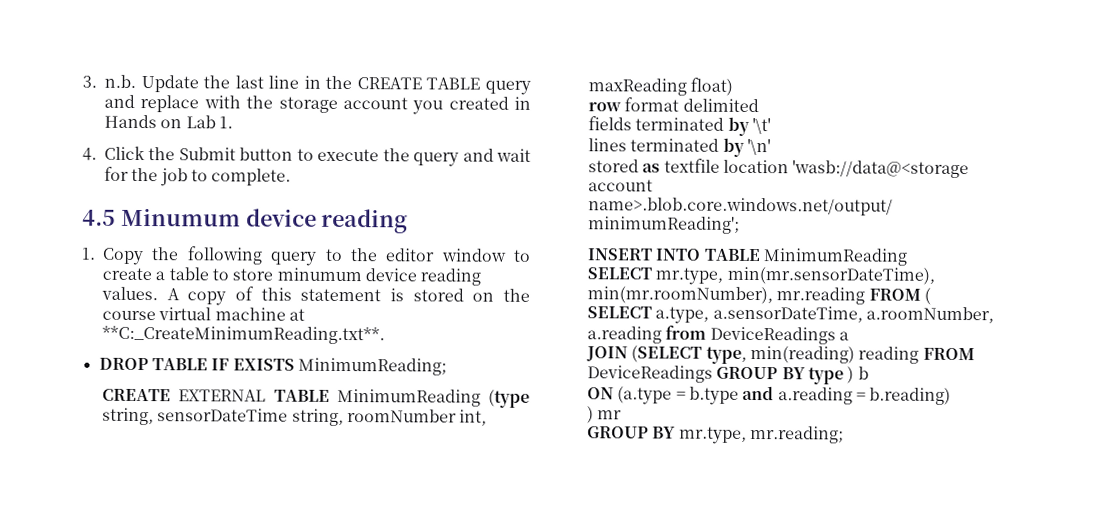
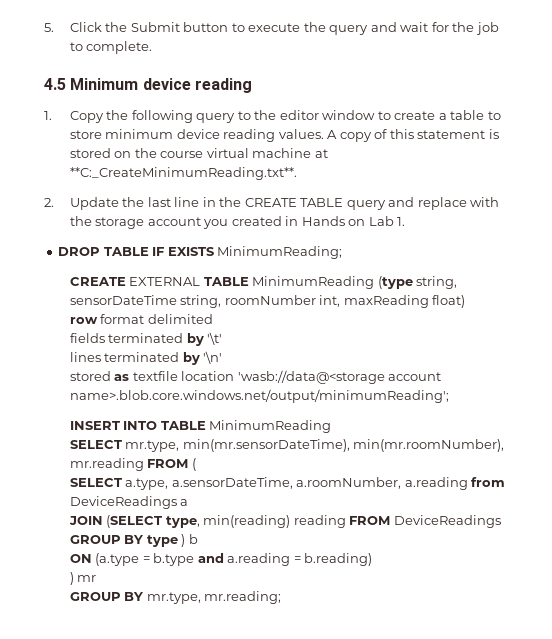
- 3. n.b. Update the last line in the CREATE TABLE query and replace with the storage account you created in Hands on Lab 1.
+ 5. Click the Submit button to execute the query and wait for the job to complete.
+ 4.5 Minimum device reading
+ 1. Copy the following query to the editor window to create a table to store minimum device reading values. A copy of this statement is stored on the course virtual machine at **C:_CreateMinimumReading.txt**.
+ 2. Update the last line in the CREATE TABLE query and replace with the storage account you created in Hands on Lab 1.
- 4. Click the Submit button to execute the query and wait for the job to complete.
- 4.5 Minumum device reading
- 1. Copy the following query to the editor window to create a table to store minumum device reading values. A copy of this statement is stored on the course virtual machine at **C:_CreateMinimumReading.txt**.

